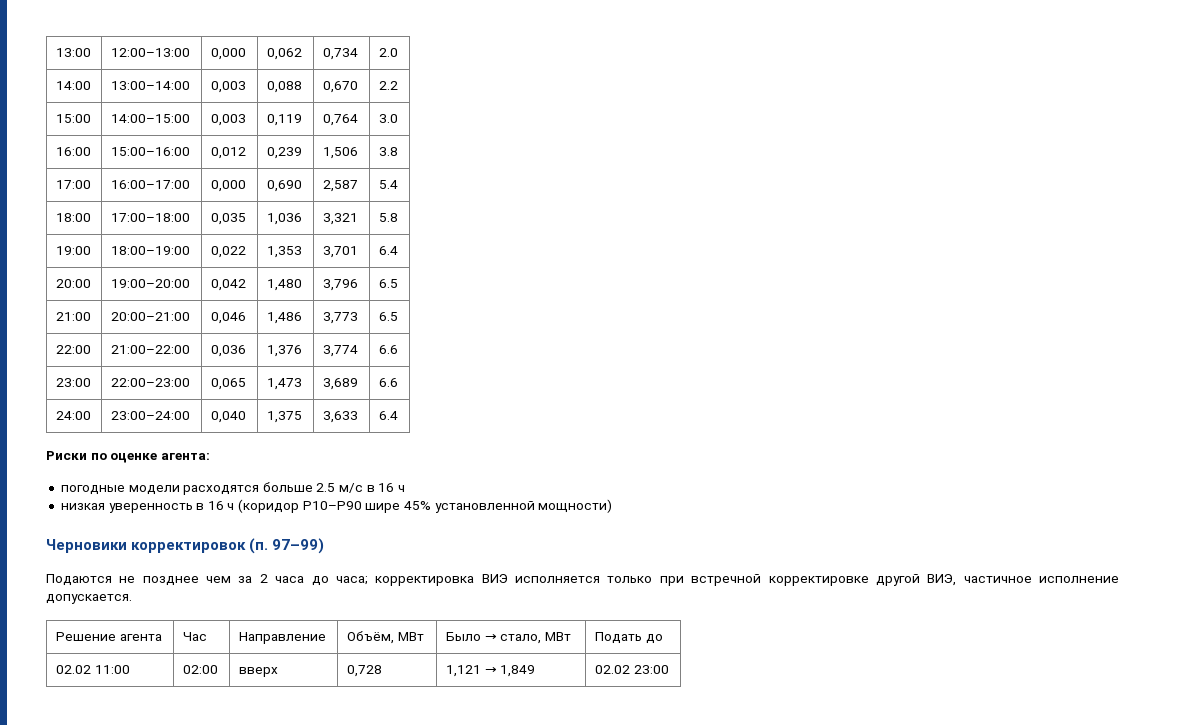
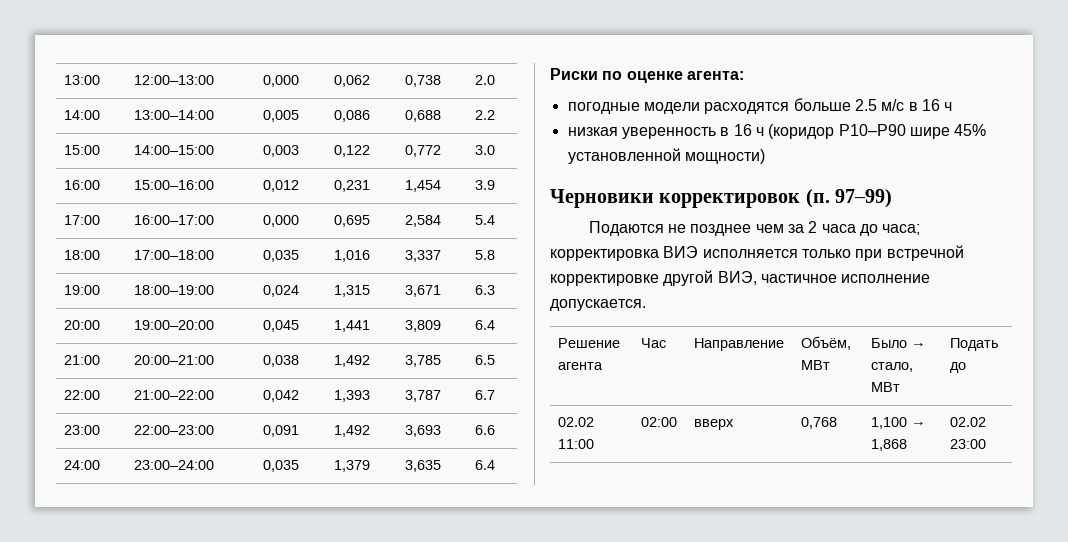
- 13:00 | 12:00–13:00 | 0,000 | 0,062 | 0,734 | 2.0
+ 13:00 | 12:00–13:00 | 0,000 | 0,062 | 0,738 | 2.0
- 14:00 | 13:00–14:00 | 0,003 | 0,088 | 0,670 | 2.2
+ 14:00 | 13:00–14:00 | 0,005 | 0,086 | 0,688 | 2.2
- 15:00 | 14:00–15:00 | 0,003 | 0,119 | 0,764 | 3.0
+ 15:00 | 14:00–15:00 | 0,003 | 0,122 | 0,772 | 3.0
- 16:00 | 15:00–16:00 | 0,012 | 0,239 | 1,506 | 3.8
+ 16:00 | 15:00–16:00 | 0,012 | 0,231 | 1,454 | 3.9
- 17:00 | 16:00–17:00 | 0,000 | 0,690 | 2,587 | 5.4
+ 17:00 | 16:00–17:00 | 0,000 | 0,695 | 2,584 | 5.4
- 18:00 | 17:00–18:00 | 0,035 | 1,036 | 3,321 | 5.8
+ 18:00 | 17:00–18:00 | 0,035 | 1,016 | 3,337 | 5.8
- 19:00 | 18:00–19:00 | 0,022 | 1,353 | 3,701 | 6.4
- 20:00 | 19:00–20:00 | 0,042 | 1,480 | 3,796 | 6.5
+ 19:00 | 18:00–19:00 | 0,024 | 1,315 | 3,671 | 6.3
+ 20:00 | 19:00–20:00 | 0,045 | 1,441 | 3,809 | 6.4
- 21:00 | 20:00–21:00 | 0,046 | 1,486 | 3,773 | 6.5
+ 21:00 | 20:00–21:00 | 0,038 | 1,492 | 3,785 | 6.5
- 22:00 | 21:00–22:00 | 0,036 | 1,376 | 3,774 | 6.6
+ 22:00 | 21:00–22:00 | 0,042 | 1,393 | 3,787 | 6.7
- 23:00 | 22:00–23:00 | 0,065 | 1,473 | 3,689 | 6.6
+ 23:00 | 22:00–23:00 | 0,091 | 1,492 | 3,693 | 6.6
- 24:00 | 23:00–24:00 | 0,040 | 1,375 | 3,633 | 6.4
+ 24:00 | 23:00–24:00 | 0,035 | 1,379 | 3,635 | 6.4
- 02.02 11:00 | 02:00 | вверх | 0,728 | 1,121 → 1,849 | 02.02 23:00
+ 02.02 11:00 | 02:00 | вверх | 0,768 | 1,100 → 1,868 | 02.02 23:00

